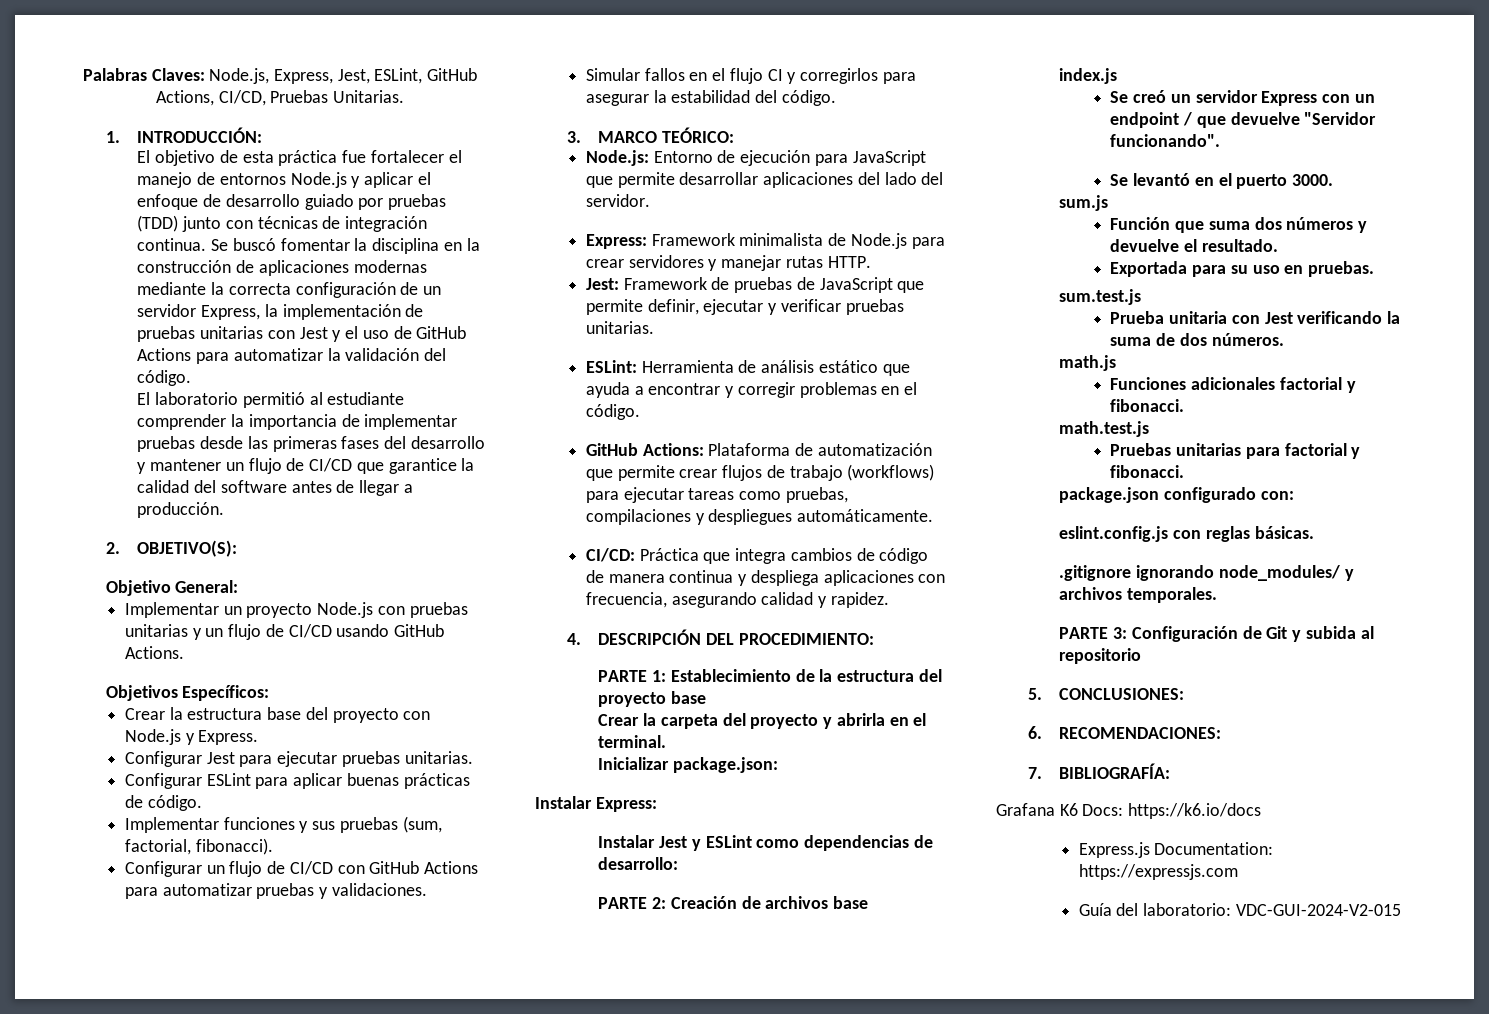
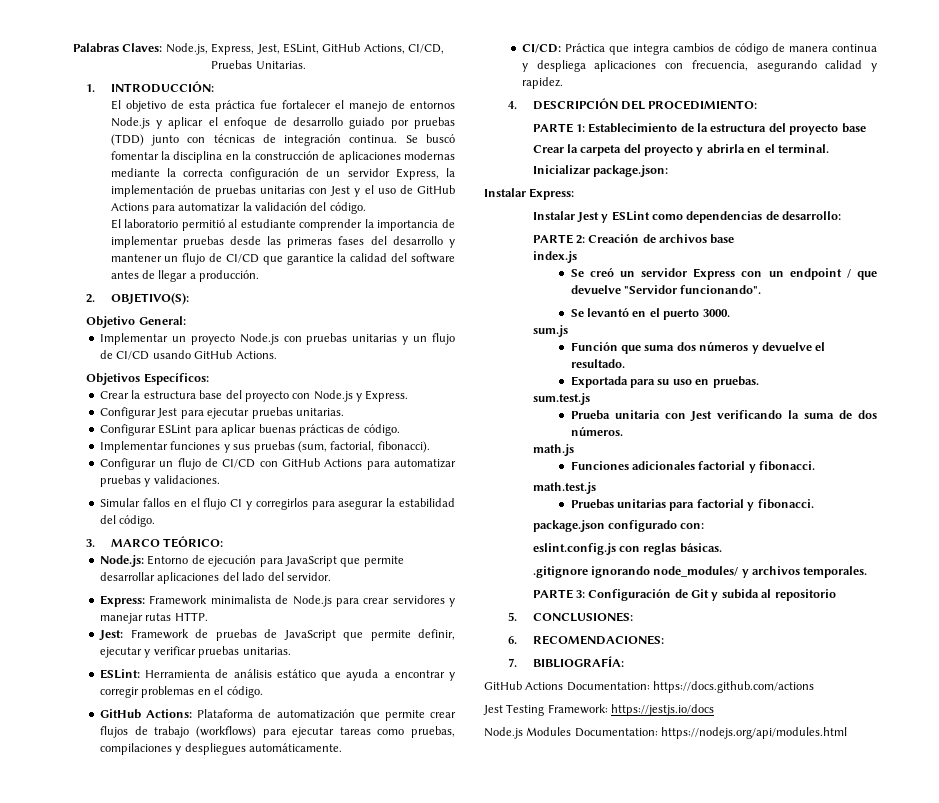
- Grafana K6 Docs: https://k6.io/docs
- Express.js Documentation: https://expressjs.com
- Guía del laboratorio: VDC-GUI-2024-V2-015
+ GitHub Actions Documentation: https://docs.github.com/actions
+ Jest Testing Framework: https://jestjs.io/docs
+ Node.js Modules Documentation: https://nodejs.org/api/modules.html

